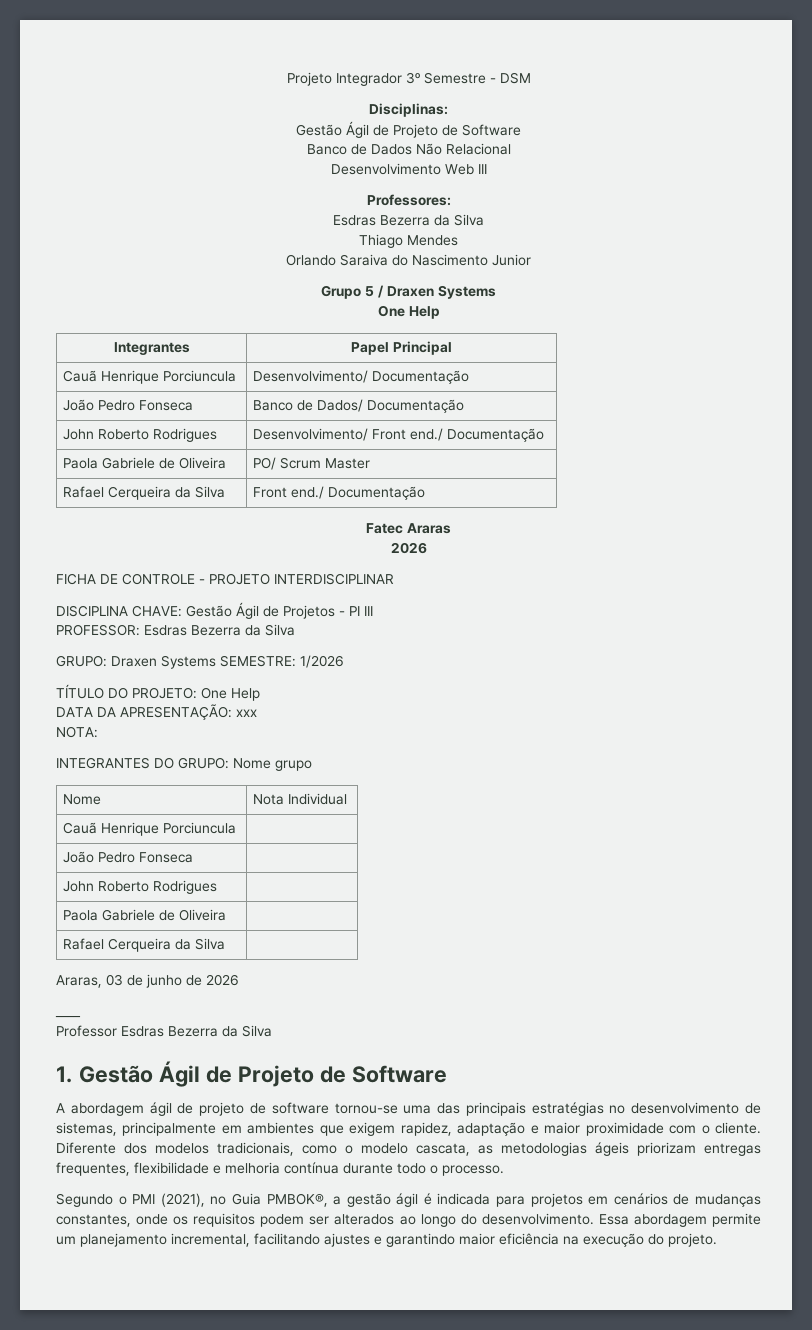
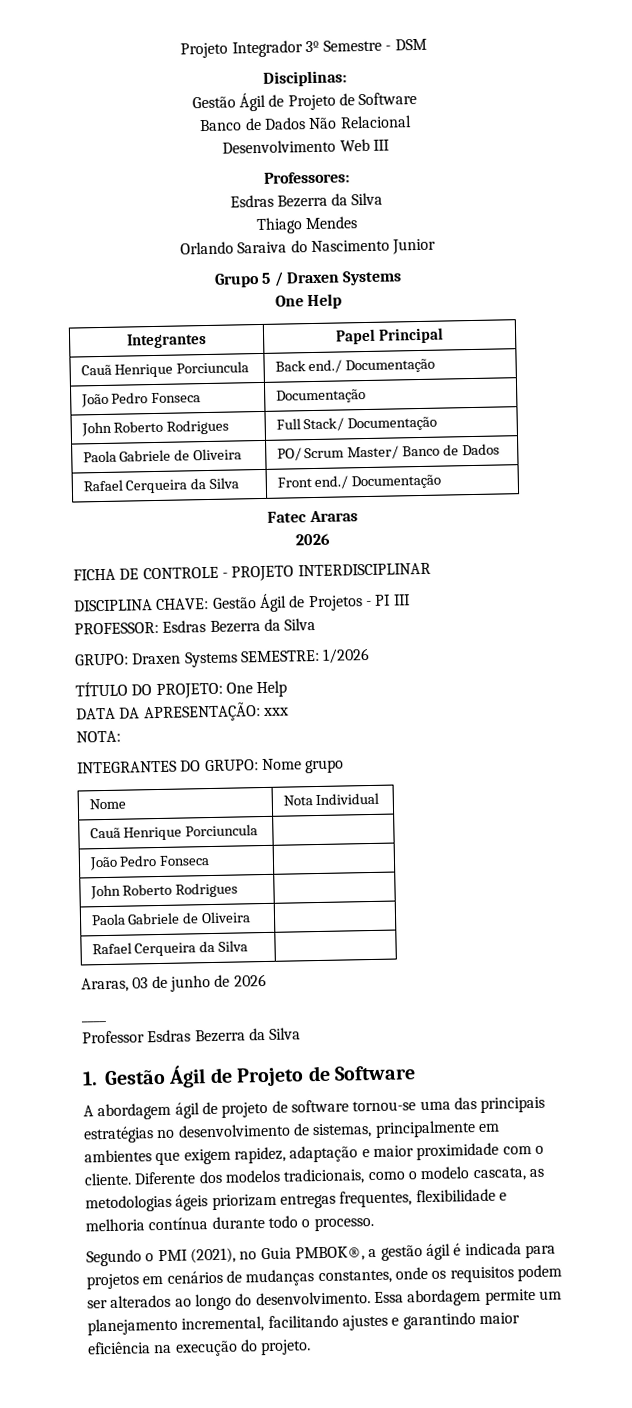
- Cauã Henrique Porciuncula | Desenvolvimento/ Documentação
+ Cauã Henrique Porciuncula | Back end./ Documentação
- João Pedro Fonseca | Banco de Dados/ Documentação
+ João Pedro Fonseca | Documentação
- John Roberto Rodrigues | Desenvolvimento/ Front end./ Documentação
+ John Roberto Rodrigues | Full Stack/ Documentação
- Paola Gabriele de Oliveira | PO/ Scrum Master
+ Paola Gabriele de Oliveira | PO/ Scrum Master/ Banco de Dados

